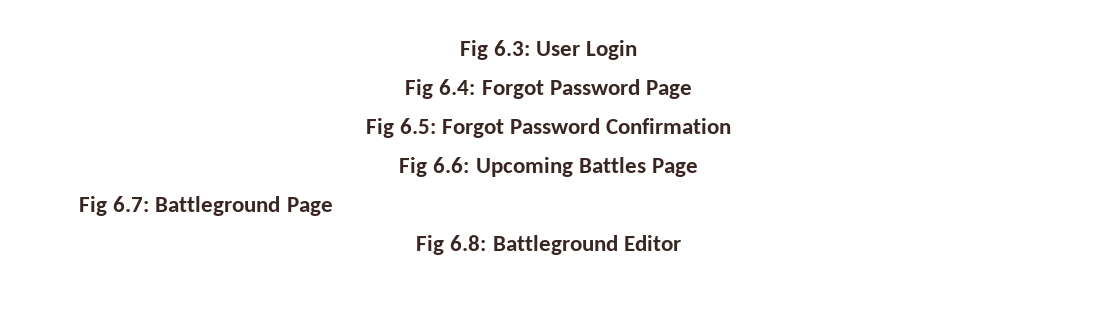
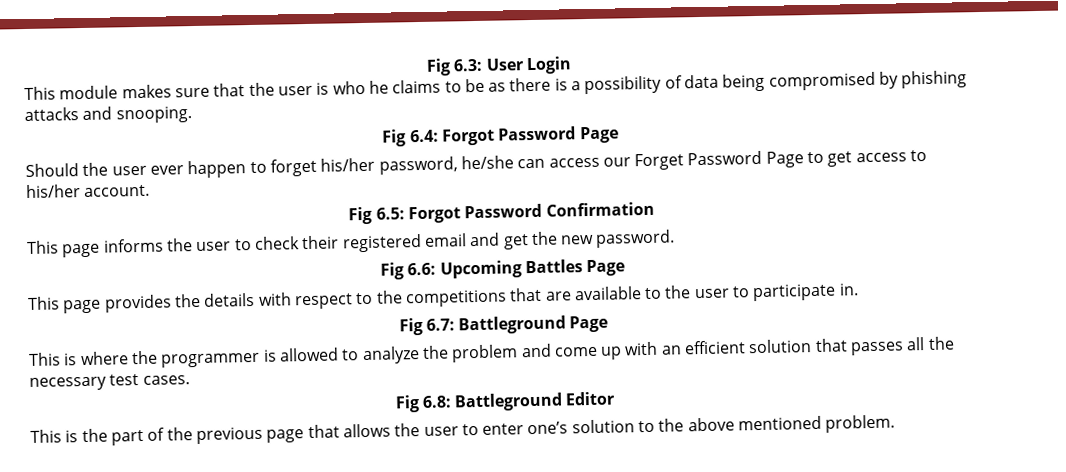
+ This module makes sure that the user is who he claims to be as there is a possibility of data being compromised by phishing attacks and snooping.
+ Should the user ever happen to forget his/her password, he/she can access our Forget Password Page to get access to his/her account.
+ This page informs the user to check their registered email and get the new password.
+ This page provides the details with respect to the competitions that are available to the user to participate in.
  Fig 6.7: Battleground Page
+ This is where the programmer is allowed to analyze the problem and come up with an efficient solution that passes all the necessary test cases.
  Fig 6.8: Battleground Editor
+ This is the part of the previous page that allows the user to enter one’s solution to the above mentioned problem.

